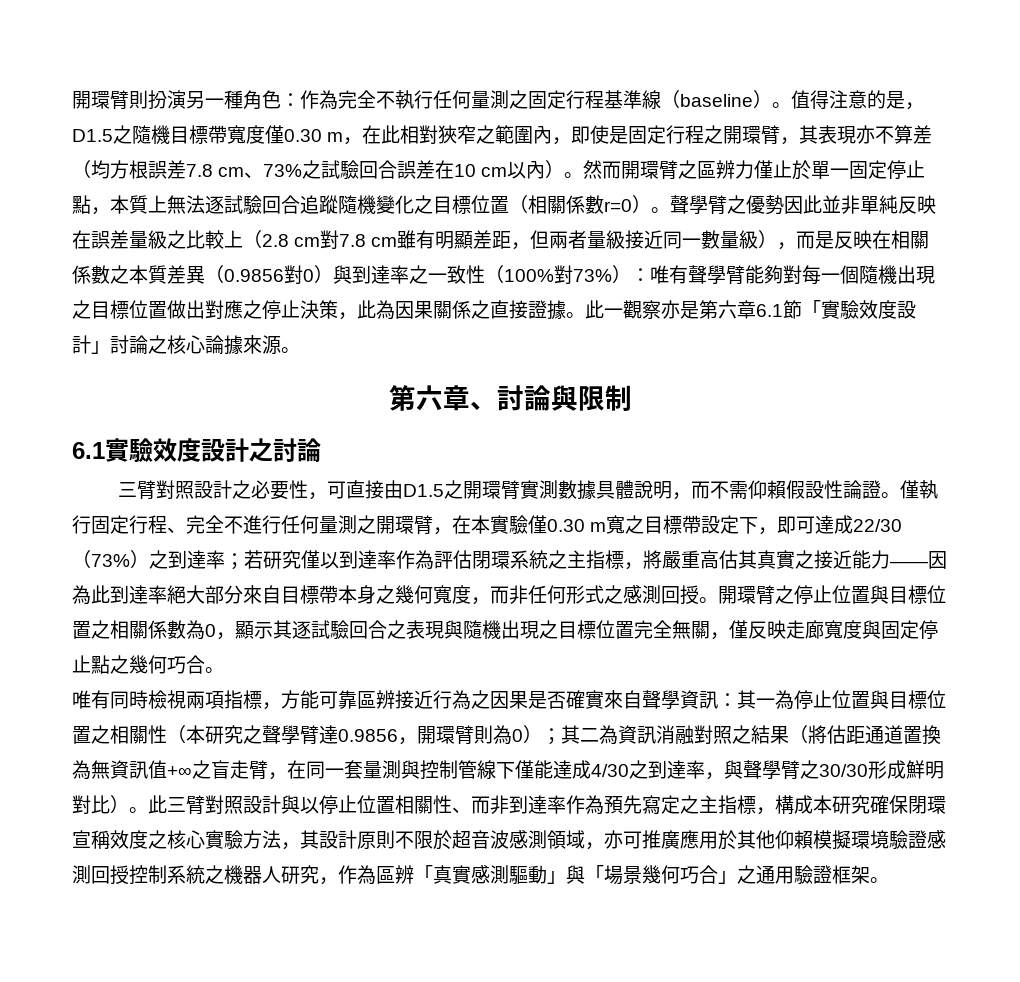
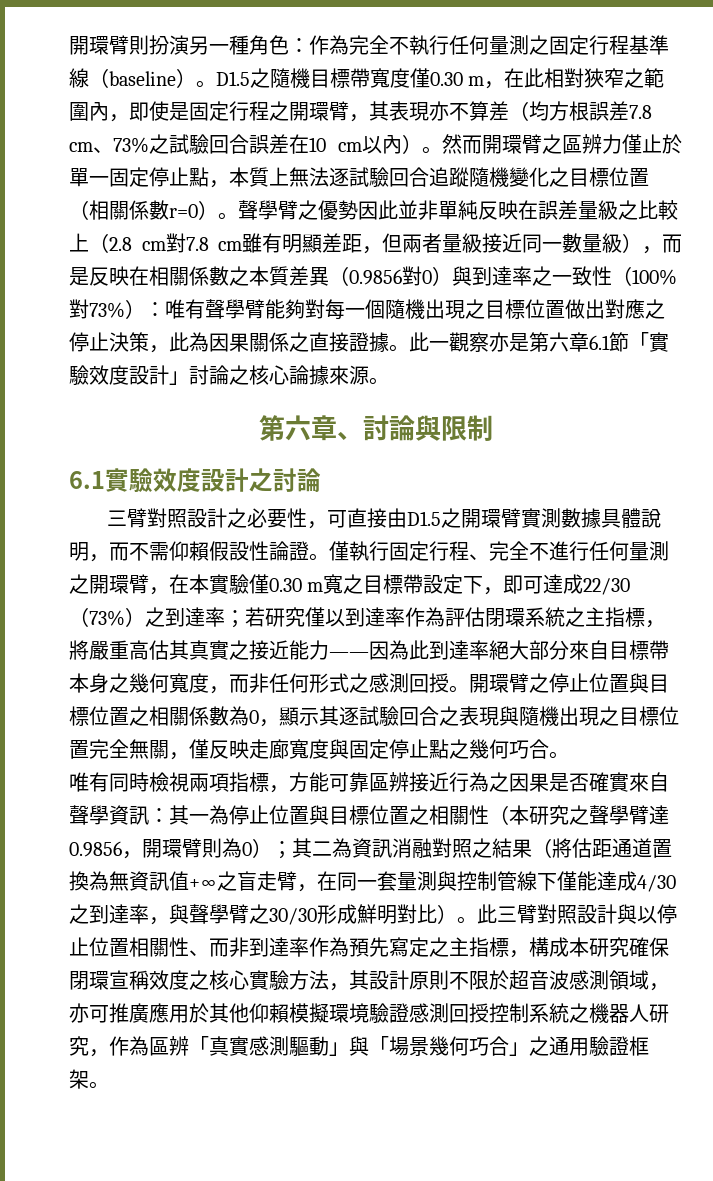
- 值得注意的是，D1.5之隨機目標帶寬度僅0.30 m，在此相對狹窄之範圍內，即使是固定行程之開環臂，其表現亦不算差（均方根誤差7.8 cm、73%之試驗回合誤差在10 cm以內）。
+ D1.5之隨機目標帶寬度僅0.30 m，在此相對狹窄之範圍內，即使是固定行程之開環臂，其表現亦不算差（均方根誤差7.8 cm、73%之試驗回合誤差在10 cm以內）。

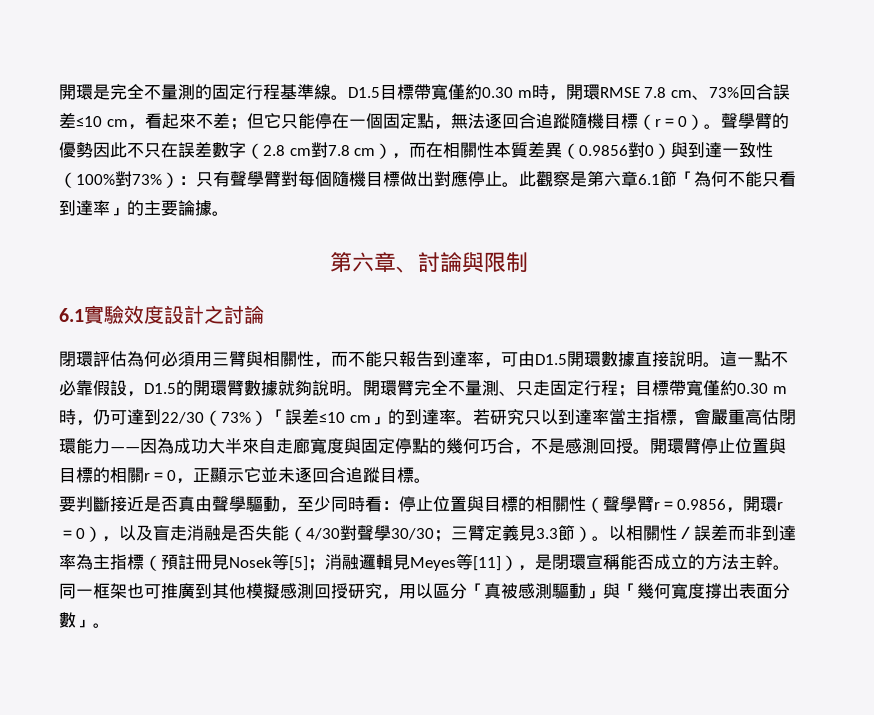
- 開環臂則扮演另一種角色：作為完全不執行任何量測之固定行程基準線（baseline）。D1.5之隨機目標帶寬度僅0.30 m，在此相對狹窄之範圍內，即使是固定行程之開環臂，其表現亦不算差（均方根誤差7.8 cm、73%之試驗回合誤差在10 cm以內）。然而開環臂之區辨力僅止於單一固定停止點，本質上無法逐試驗回合追蹤隨機變化之目標位置（相關係數r=0）。
+ 開環是完全不量測的固定行程基準線。D1.5目標帶寬僅約0.30 m時，開環RMSE 7.8 cm、73%回合誤差≤10 cm，看起來不差；但它只能停在一個固定點，無法逐回合追蹤隨機目標（r＝0）。
- 聲學臂之優勢因此並非單純反映在誤差量級之比較上（2.8 cm對7.8 cm雖有明顯差距，但兩者量級接近同一數量級），而是反映在相關係數之本質差異（0.9856對0）與到達率之一致性（100%對73%）：唯有聲學臂能夠對每一個隨機出現之目標位置做出對應之停止決策，此為因果關係之直接證據。此一觀察亦是第六章6.1節「實驗效度設計」討論之核心論據來源。
+ 聲學臂的優勢因此不只在誤差數字（2.8 cm對7.8 cm），而在相關性本質差異（0.9856對0）與到達一致性（100%對73%）：只有聲學臂對每個隨機目標做出對應停止。此觀察是第六章6.1節「為何不能只看到達率」的主要論據。
- 三臂對照設計之必要性，可直接由D1.5之開環臂實測數據具體說明，而不需仰賴假設性論證。僅執行固定行程、完全不進行任何量測之開環臂，在本實驗僅0.30 m寬之目標帶設定下，即可達成22/30（73%）之到達率；若研究僅以到達率作為評估閉環系統之主指標，將嚴重高估其真實之接近能力——因為此到達率絕大部分來自目標帶本身之幾何寬度，而非任何形式之感測回授。
+ 閉環評估為何必須用三臂與相關性，而不能只報告到達率，可由D1.5開環數據直接說明。這一點不必靠假設，D1.5的開環臂數據就夠說明。開環臂完全不量測、只走固定行程；目標帶寬僅約0.30 m時，仍可達到22/30（73%）「誤差≤10 cm」的到達率。若研究只以到達率當主指標，會嚴重高估閉環能力——因為成功大半來自走廊寬度與固定停點的幾何巧合，不是感測回授。
- 開環臂之停止位置與目標位置之相關係數為0，顯示其逐試驗回合之表現與隨機出現之目標位置完全無關，僅反映走廊寬度與固定停止點之幾何巧合。
- 唯有同時檢視兩項指標，方能可靠區辨接近行為之因果是否確實來自聲學資訊：其一為停止位置與目標位置之相關性（本研究之聲學臂達0.9856，開環臂則為0）；其二為資訊消融對照之結果（將估距通道置換為無資訊值+∞之盲走臂，在同一套量測與控制管線下僅能達成4/30之到達率，與聲學臂之30/30形成鮮明對比）。此三臂對照設計與以停止位置相關性、而非到達率作為預先寫定之主指標，構成本研究確保閉環宣稱效度之核心實驗方法，其設計原則不限於超音波感測領域，亦可推廣應用於其他仰賴模擬環境驗證感測回授控制系統之機器人研究，作為區辨「真實感測驅動」與「場景幾何巧合」之通用驗證框架。
+ 開環臂停止位置與目標的相關r＝0，正顯示它並未逐回合追蹤目標。
+ 要判斷接近是否真由聲學驅動，至少同時看：停止位置與目標的相關性（聲學臂r＝0.9856，開環r＝0），以及盲走消融是否失能（4/30對聲學30/30；三臂定義見3.3節）。以相關性／誤差而非到達率為主指標（預註冊見Nosek等[5]；消融邏輯見Meyes等[11]），是閉環宣稱能否成立的方法主幹。同一框架也可推廣到其他模擬感測回授研究，用以區分「真被感測驅動」與「幾何寬度撐出表面分數」。

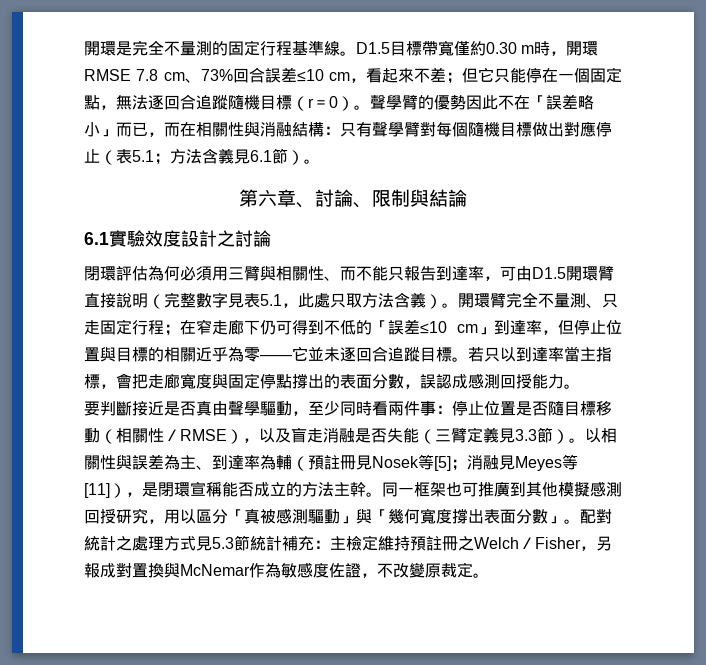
- 聲學臂的優勢因此不只在誤差數字（2.8 cm對7.8 cm），而在相關性本質差異（0.9856對0）與到達一致性（100%對73%）：只有聲學臂對每個隨機目標做出對應停止。此觀察是第六章6.1節「為何不能只看到達率」的主要論據。
+ 聲學臂的優勢因此不在「誤差略小」而已，而在相關性與消融結構：只有聲學臂對每個隨機目標做出對應停止（表5.1；方法含義見6.1節）。
- 第六章、討論與限制
+ 第六章、討論、限制與結論
- 閉環評估為何必須用三臂與相關性，而不能只報告到達率，可由D1.5開環數據直接說明。這一點不必靠假設，D1.5的開環臂數據就夠說明。
+ 閉環評估為何必須用三臂與相關性、而不能只報告到達率，可由D1.5開環臂直接說明（完整數字見表5.1，此處只取方法含義）。
- 開環臂完全不量測、只走固定行程；目標帶寬僅約0.30 m時，仍可達到22/30（73%）「誤差≤10 cm」的到達率。若研究只以到達率當主指標，會嚴重高估閉環能力——因為成功大半來自走廊寬度與固定停點的幾何巧合，不是感測回授。開環臂停止位置與目標的相關r＝0，正顯示它並未逐回合追蹤目標。
+ 開環臂完全不量測、只走固定行程；在窄走廊下仍可得到不低的「誤差≤10 cm」到達率，但停止位置與目標的相關近乎為零——它並未逐回合追蹤目標。若只以到達率當主指標，會把走廊寬度與固定停點撐出的表面分數，誤認成感測回授能力。
- 要判斷接近是否真由聲學驅動，至少同時看：停止位置與目標的相關性（聲學臂r＝0.9856，開環r＝0），以及盲走消融是否失能（4/30對聲學30/30；三臂定義見3.3節）。
+ 要判斷接近是否真由聲學驅動，至少同時看兩件事：停止位置是否隨目標移動（相關性／RMSE），以及盲走消融是否失能（三臂定義見3.3節）。
- 以相關性／誤差而非到達率為主指標（預註冊見Nosek等[5]；消融邏輯見Meyes等[11]），是閉環宣稱能否成立的方法主幹。
+ 以相關性與誤差為主、到達率為輔（預註冊見Nosek等[5]；消融見Meyes等[11]），是閉環宣稱能否成立的方法主幹。
+ 配對統計之處理方式見5.3節統計補充：主檢定維持預註冊之Welch／Fisher，另報成對置換與McNemar作為敏感度佐證，不改變原裁定。

